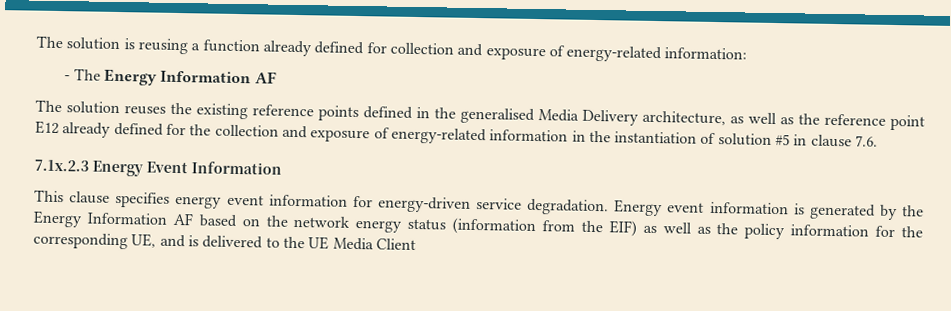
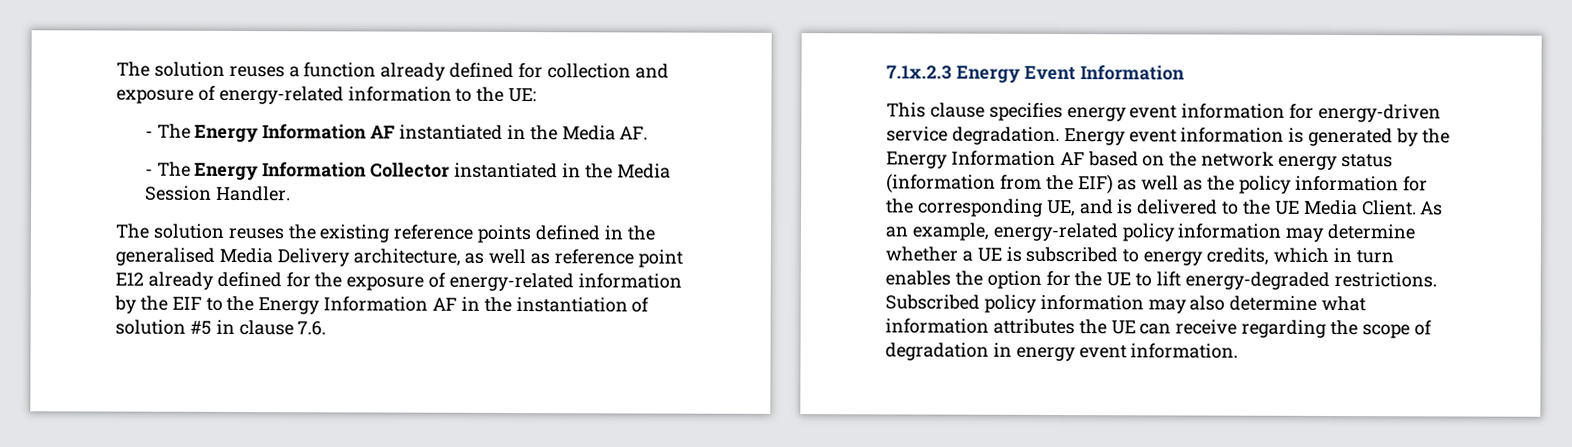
- The solution is reusing a function already defined for collection and exposure of energy-related information:
+ The solution reuses a function already defined for collection and exposure of energy-related information to the UE:
- - The Energy Information AF
+ - The Energy Information AF instantiated in the Media AF.
+ - The Energy Information Collector instantiated in the Media Session Handler.
- The solution reuses the existing reference points defined in the generalised Media Delivery architecture, as well as the reference point E12 already defined for the collection and exposure of energy-related information in the instantiation of solution #5 in clause 7.6.
+ The solution reuses the existing reference points defined in the generalised Media Delivery architecture, as well as reference point E12 already defined for the exposure of energy-related information by the EIF to the Energy Information AF in the instantiation of solution #5 in clause 7.6.
- Energy event information is generated by the Energy Information AF based on the network energy status (information from the EIF) as well as the policy information for the corresponding UE, and is delivered to the UE Media Client
+ Energy event information is generated by the Energy Information AF based on the network energy status (information from the EIF) as well as the policy information for the corresponding UE, and is delivered to the UE Media Client. As an example, energy-related policy information may determine whether a UE is subscribed to energy credits, which in turn enables the option for the UE to lift energy-degraded restrictions. Subscribed policy information may also determine what information attributes the UE can receive regarding the scope of degradation in energy event information.

